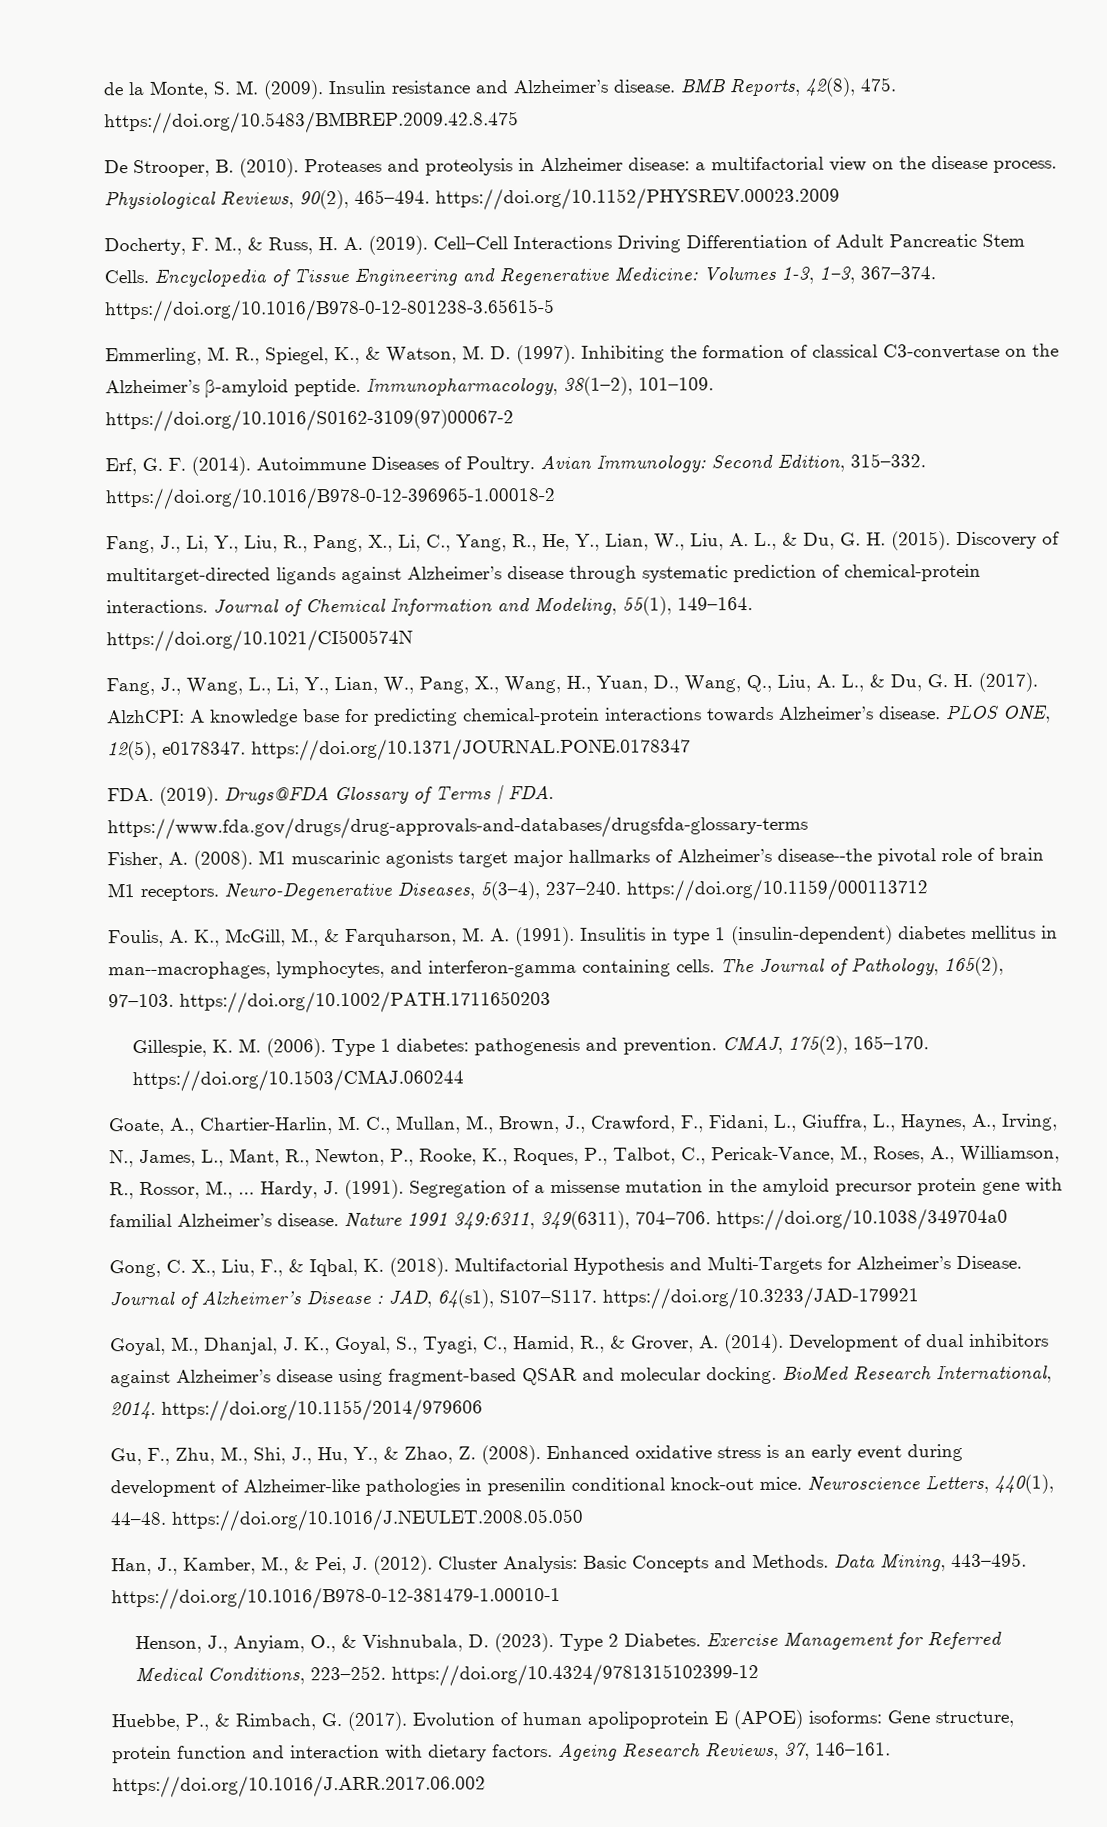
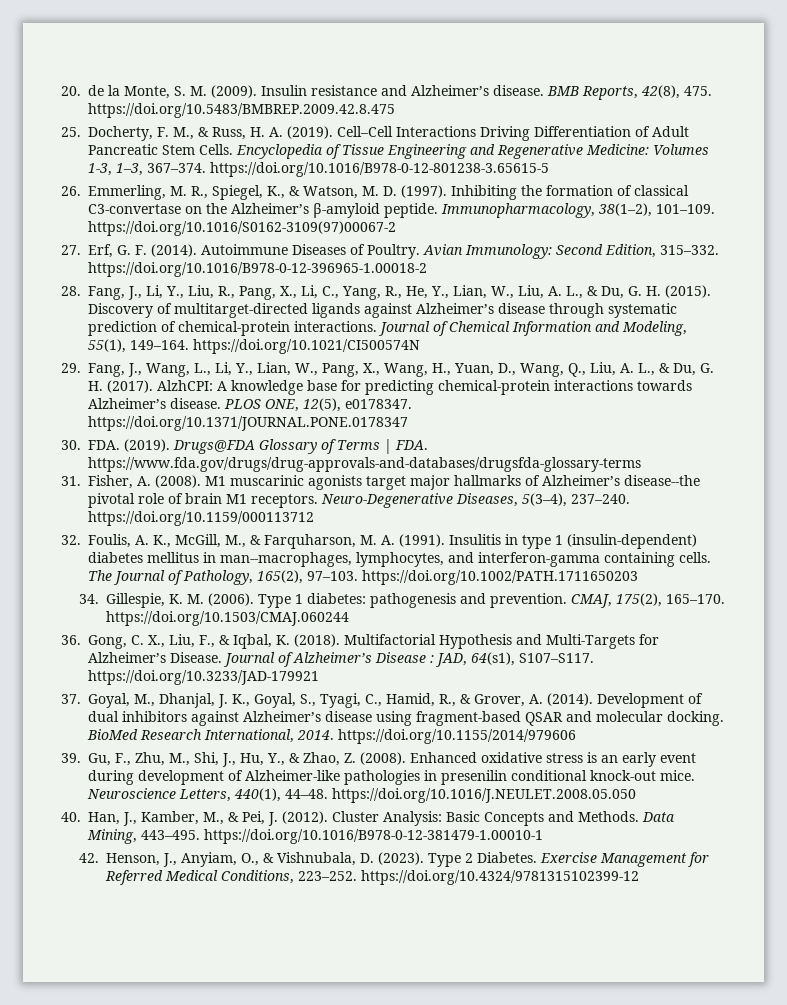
- de la Monte, S. M. (2009).
+ 20. de la Monte, S. M. (2009).
- De Strooper, B. (2010). Proteases and proteolysis in Alzheimer disease: a multifactorial view on the disease process. Physiological Reviews, 90(2), 465–494. https://doi.org/10.1152/PHYSREV.00023.2009
- Docherty, F. M., & Russ, H. A. (2019).
+ 25. Docherty, F. M., & Russ, H. A. (2019).
- Emmerling, M. R., Spiegel, K., & Watson, M. D. (1997).
+ 26. Emmerling, M. R., Spiegel, K., & Watson, M. D. (1997).
- Erf, G. F. (2014).
+ 27. Erf, G. F. (2014).
- Fang, J., Li, Y., Liu, R., Pang, X., Li, C., Yang, R., He, Y., Lian, W., Liu, A. L., & Du, G. H. (2015).
+ 28. Fang, J., Li, Y., Liu, R., Pang, X., Li, C., Yang, R., He, Y., Lian, W., Liu, A. L., & Du, G. H. (2015).
- Fang, J., Wang, L., Li, Y., Lian, W., Pang, X., Wang, H., Yuan, D., Wang, Q., Liu, A. L., & Du, G. H. (2017).
+ 29. Fang, J., Wang, L., Li, Y., Lian, W., Pang, X., Wang, H., Yuan, D., Wang, Q., Liu, A. L., & Du, G. H. (2017).
- FDA. (2019).
+ 30. FDA. (2019).
- Fisher, A. (2008).
+ 31. Fisher, A. (2008).
- Foulis, A. K., McGill, M., & Farquharson, M. A. (1991).
+ 32. Foulis, A. K., McGill, M., & Farquharson, M. A. (1991).
- Gillespie, K. M. (2006).
+ 34. Gillespie, K. M. (2006).
- Goate, A., Chartier-Harlin, M. C., Mullan, M., Brown, J., Crawford, F., Fidani, L., Giuffra, L., Haynes, A., Irving, N., James, L., Mant, R., Newton, P., Rooke, K., Roques, P., Talbot, C., Pericak-Vance, M., Roses, A., Williamson, R., Rossor, M., … Hardy, J. (1991). Segregation of a missense mutation in the amyloid precursor protein gene with familial Alzheimer’s disease. Nature 1991 349:6311, 349(6311), 704–706. https://doi.org/10.1038/349704a0
- Gong, C. X., Liu, F., & Iqbal, K. (2018).
+ 36. Gong, C. X., Liu, F., & Iqbal, K. (2018).
- Goyal, M., Dhanjal, J. K., Goyal, S., Tyagi, C., Hamid, R., & Grover, A. (2014).
+ 37. Goyal, M., Dhanjal, J. K., Goyal, S., Tyagi, C., Hamid, R., & Grover, A. (2014).
- Gu, F., Zhu, M., Shi, J., Hu, Y., & Zhao, Z. (2008).
+ 39. Gu, F., Zhu, M., Shi, J., Hu, Y., & Zhao, Z. (2008).
- Han, J., Kamber, M., & Pei, J. (2012).
+ 40. Han, J., Kamber, M., & Pei, J. (2012).
- Henson, J., Anyiam, O., & Vishnubala, D. (2023).
+ 42. Henson, J., Anyiam, O., & Vishnubala, D. (2023).
- Huebbe, P., & Rimbach, G. (2017). Evolution of human apolipoprotein E (APOE) isoforms: Gene structure, protein function and interaction with dietary factors. Ageing Research Reviews, 37, 146–161. https://doi.org/10.1016/J.ARR.2017.06.002

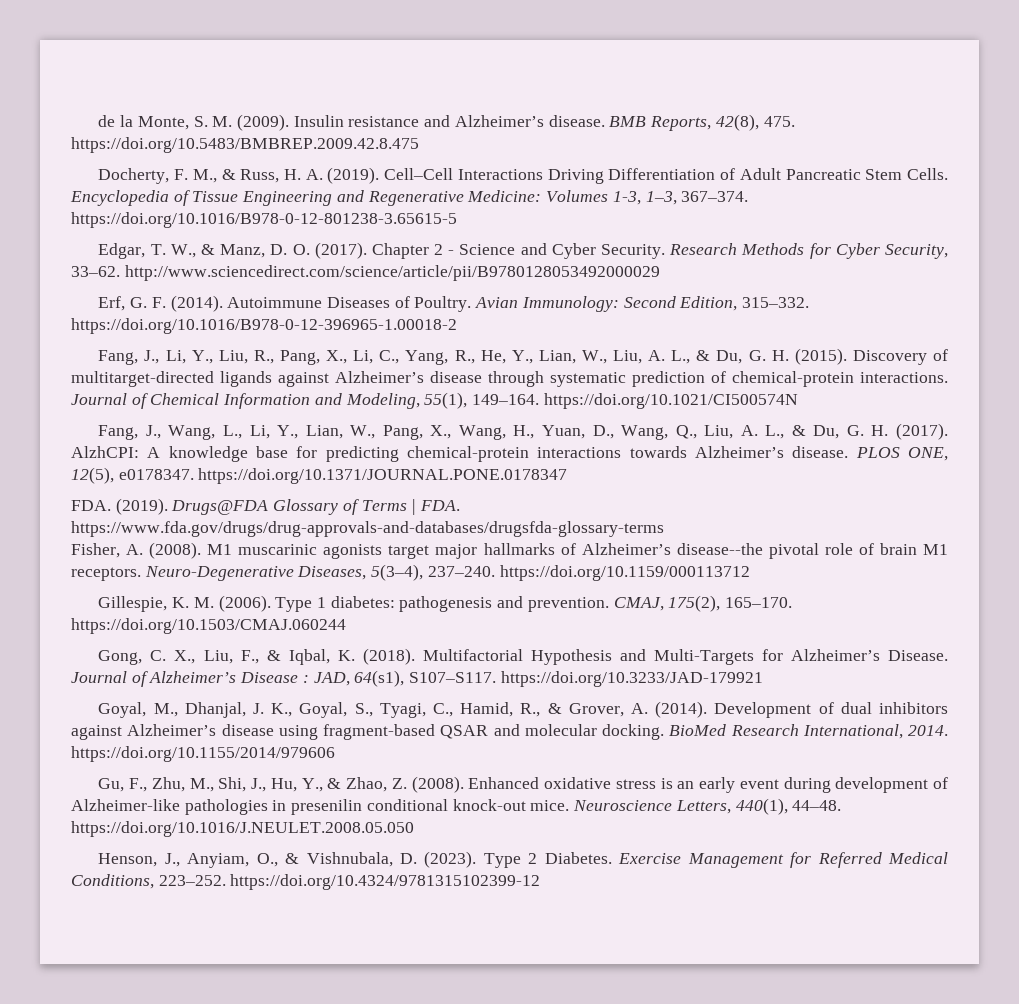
- 20. de la Monte, S. M. (2009).
+ de la Monte, S. M. (2009).
- 25. Docherty, F. M., & Russ, H. A. (2019).
+ Docherty, F. M., & Russ, H. A. (2019).
- 26. Emmerling, M. R., Spiegel, K., & Watson, M. D. (1997). Inhibiting the formation of classical C3-convertase on the Alzheimer’s β-amyloid peptide. Immunopharmacology, 38(1–2), 101–109. https://doi.org/10.1016/S0162-3109(97)00067-2
- 27. Erf, G. F. (2014).
+ Edgar, T. W., & Manz, D. O. (2017). Chapter 2 - Science and Cyber Security. Research Methods for Cyber Security, 33–62. http://www.sciencedirect.com/science/article/pii/B9780128053492000029
+ Erf, G. F. (2014).
- 28. Fang, J., Li, Y., Liu, R., Pang, X., Li, C., Yang, R., He, Y., Lian, W., Liu, A. L., & Du, G. H. (2015).
+ Fang, J., Li, Y., Liu, R., Pang, X., Li, C., Yang, R., He, Y., Lian, W., Liu, A. L., & Du, G. H. (2015).
- 29. Fang, J., Wang, L., Li, Y., Lian, W., Pang, X., Wang, H., Yuan, D., Wang, Q., Liu, A. L., & Du, G. H. (2017).
+ Fang, J., Wang, L., Li, Y., Lian, W., Pang, X., Wang, H., Yuan, D., Wang, Q., Liu, A. L., & Du, G. H. (2017).
- 30. FDA. (2019).
+ FDA. (2019).
- 31. Fisher, A. (2008).
+ Fisher, A. (2008).
- 32. Foulis, A. K., McGill, M., & Farquharson, M. A. (1991). Insulitis in type 1 (insulin-dependent) diabetes mellitus in man--macrophages, lymphocytes, and interferon-gamma containing cells. The Journal of Pathology, 165(2), 97–103. https://doi.org/10.1002/PATH.1711650203
- 34. Gillespie, K. M. (2006).
+ Gillespie, K. M. (2006).
- 36. Gong, C. X., Liu, F., & Iqbal, K. (2018).
+ Gong, C. X., Liu, F., & Iqbal, K. (2018).
- 37. Goyal, M., Dhanjal, J. K., Goyal, S., Tyagi, C., Hamid, R., & Grover, A. (2014).
+ Goyal, M., Dhanjal, J. K., Goyal, S., Tyagi, C., Hamid, R., & Grover, A. (2014).
- 39. Gu, F., Zhu, M., Shi, J., Hu, Y., & Zhao, Z. (2008).
+ Gu, F., Zhu, M., Shi, J., Hu, Y., & Zhao, Z. (2008).
- 40. Han, J., Kamber, M., & Pei, J. (2012). Cluster Analysis: Basic Concepts and Methods. Data Mining, 443–495. https://doi.org/10.1016/B978-0-12-381479-1.00010-1
- 42. Henson, J., Anyiam, O., & Vishnubala, D. (2023).
+ Henson, J., Anyiam, O., & Vishnubala, D. (2023).

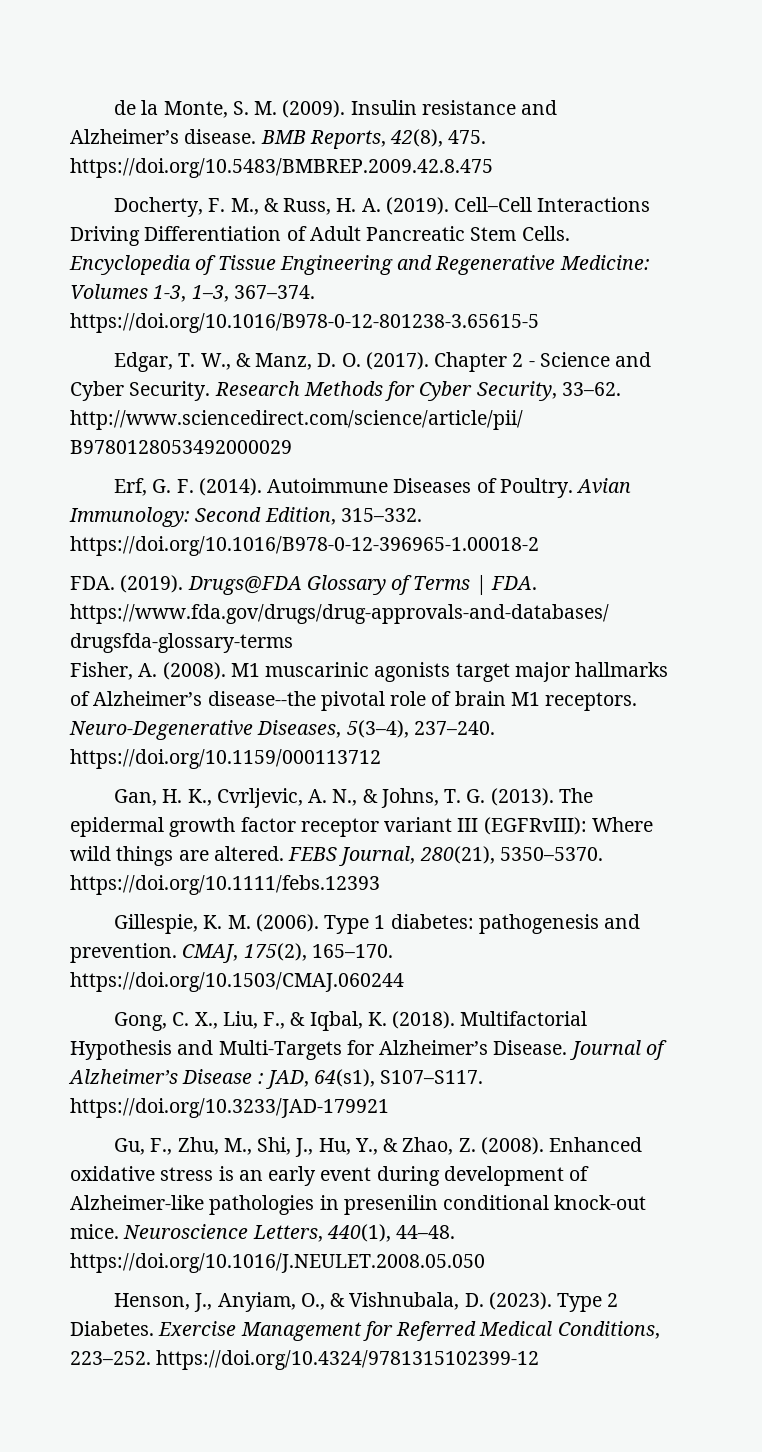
- Fang, J., Li, Y., Liu, R., Pang, X., Li, C., Yang, R., He, Y., Lian, W., Liu, A. L., & Du, G. H. (2015). Discovery of multitarget-directed ligands against Alzheimer’s disease through systematic prediction of chemical-protein interactions. Journal of Chemical Information and Modeling, 55(1), 149–164. https://doi.org/10.1021/CI500574N
- Fang, J., Wang, L., Li, Y., Lian, W., Pang, X., Wang, H., Yuan, D., Wang, Q., Liu, A. L., & Du, G. H. (2017). AlzhCPI: A knowledge base for predicting chemical-protein interactions towards Alzheimer’s disease. PLOS ONE, 12(5), e0178347. https://doi.org/10.1371/JOURNAL.PONE.0178347
+ Gan, H. K., Cvrljevic, A. N., & Johns, T. G. (2013). The epidermal growth factor receptor variant III (EGFRvIII): Where wild things are altered. FEBS Journal, 280(21), 5350–5370. https://doi.org/10.1111/febs.12393
- Goyal, M., Dhanjal, J. K., Goyal, S., Tyagi, C., Hamid, R., & Grover, A. (2014). Development of dual inhibitors against Alzheimer’s disease using fragment-based QSAR and molecular docking. BioMed Research International, 2014. https://doi.org/10.1155/2014/979606

